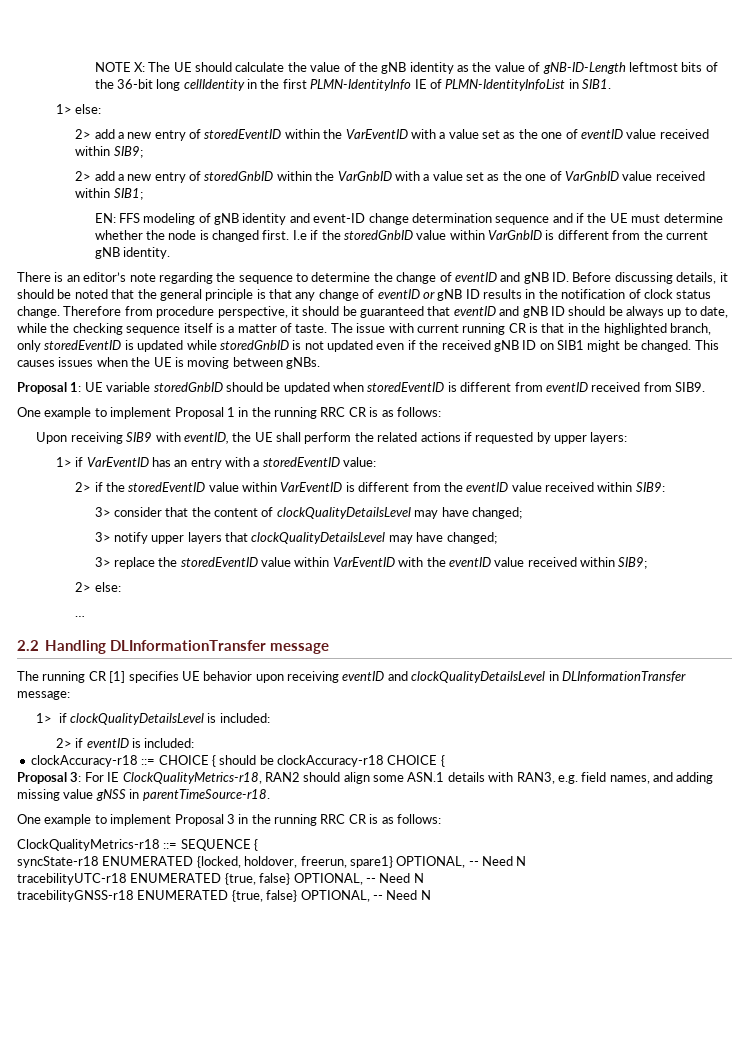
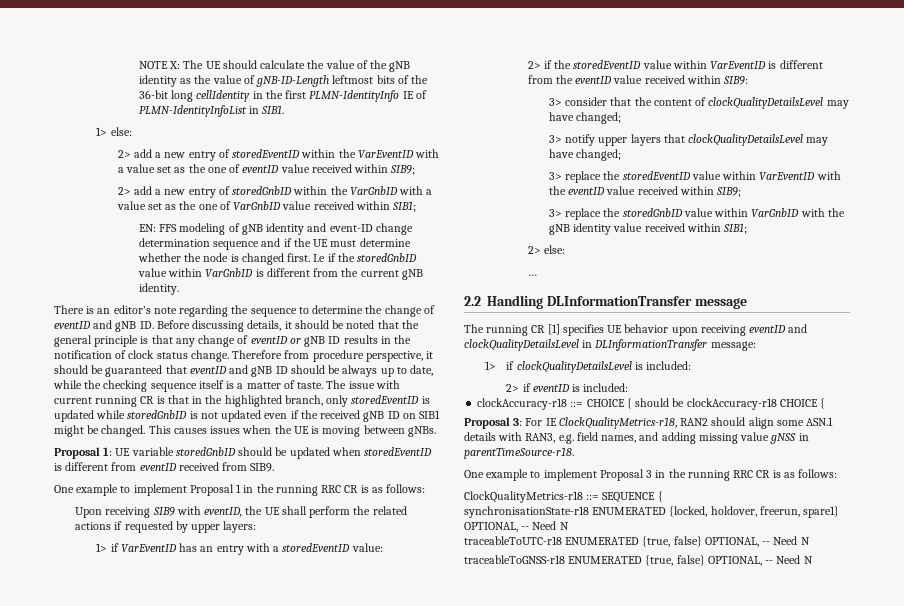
+ 3> replace the storedGnbID value within VarGnbID with the gNB identity value received within SIB1;
- syncState-r18 ENUMERATED {locked, holdover, freerun, spare1} OPTIONAL, -- Need N
+ synchronisationState-r18 ENUMERATED {locked, holdover, freerun, spare1} OPTIONAL, -- Need N
- tracebilityUTC-r18 ENUMERATED {true, false} OPTIONAL, -- Need N
+ traceableToUTC-r18 ENUMERATED {true, false} OPTIONAL, -- Need N
- tracebilityGNSS-r18 ENUMERATED {true, false} OPTIONAL, -- Need N
+ traceableToGNSS-r18 ENUMERATED {true, false} OPTIONAL, -- Need N

